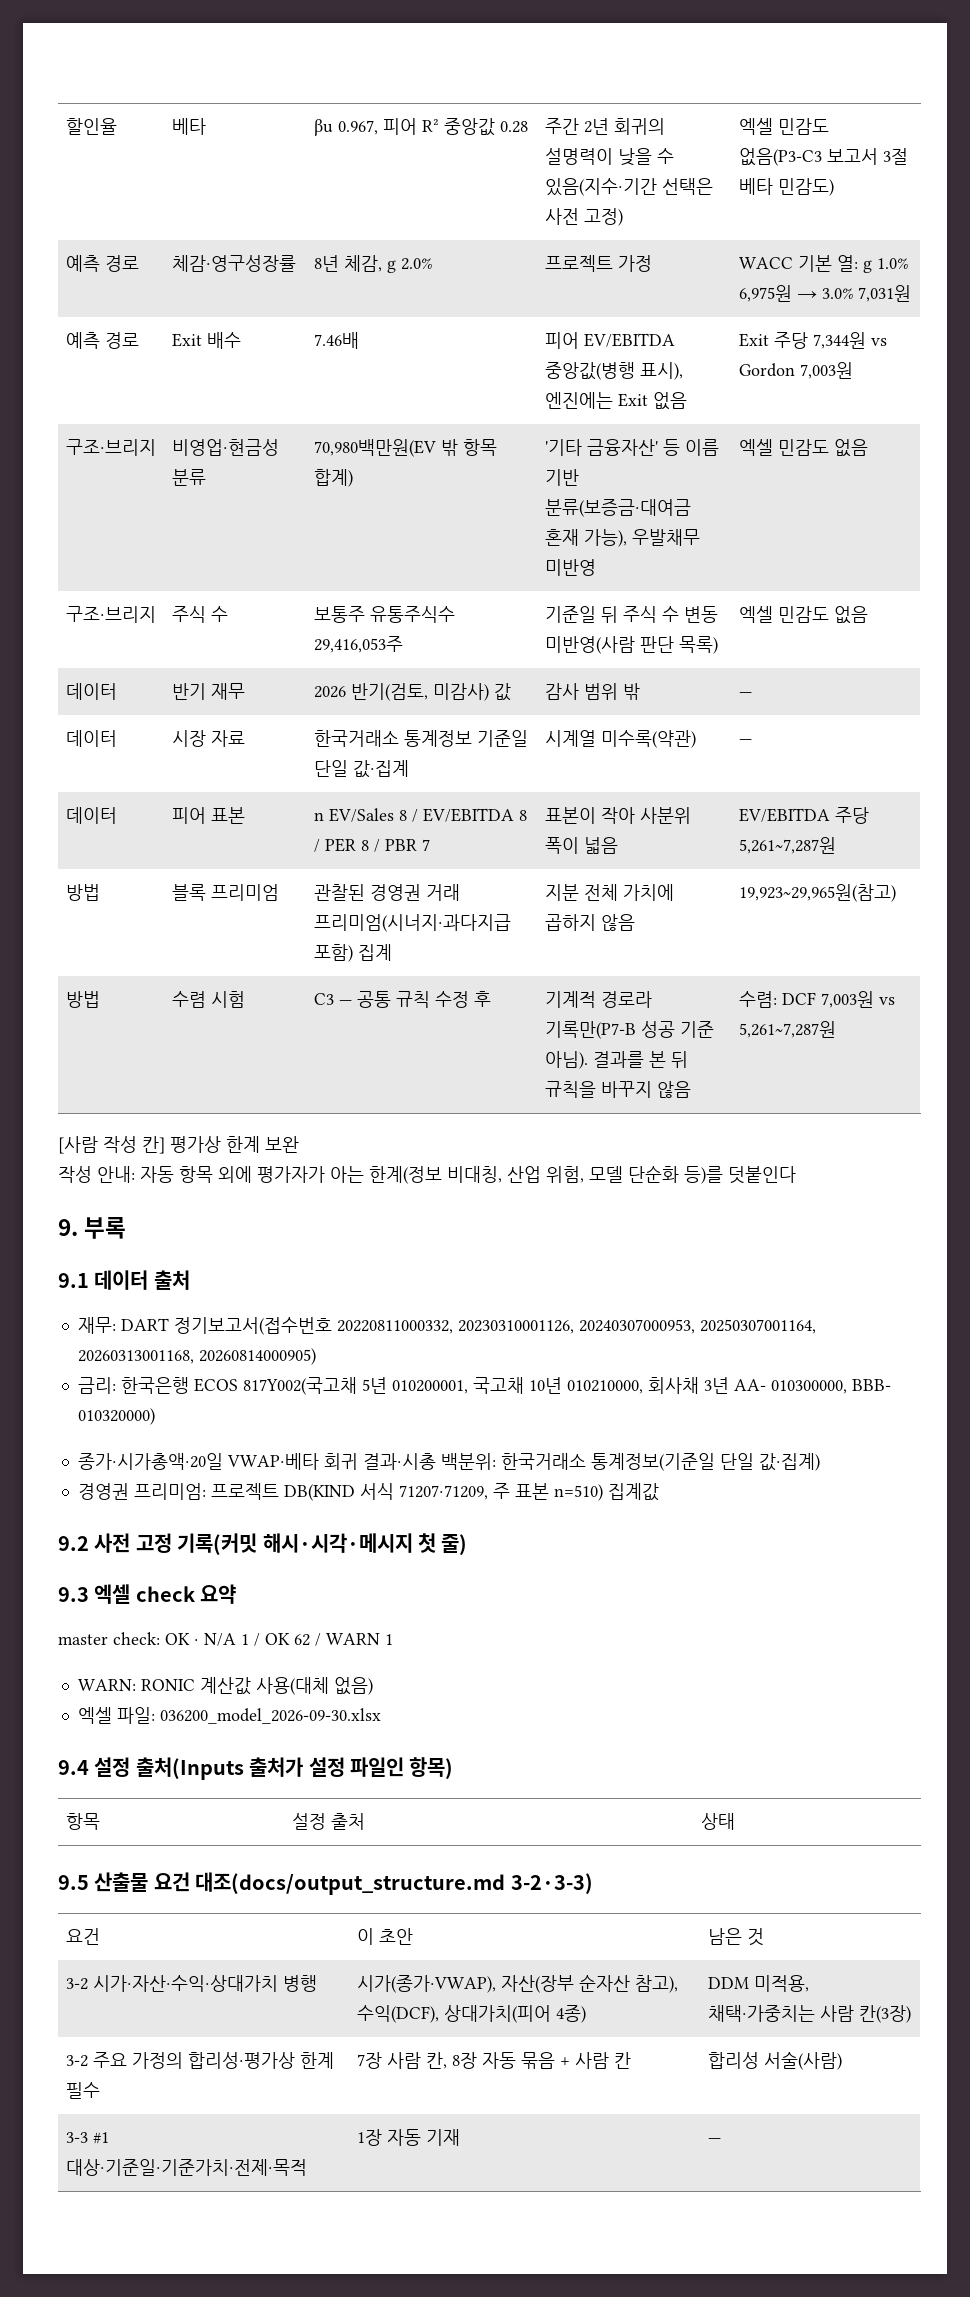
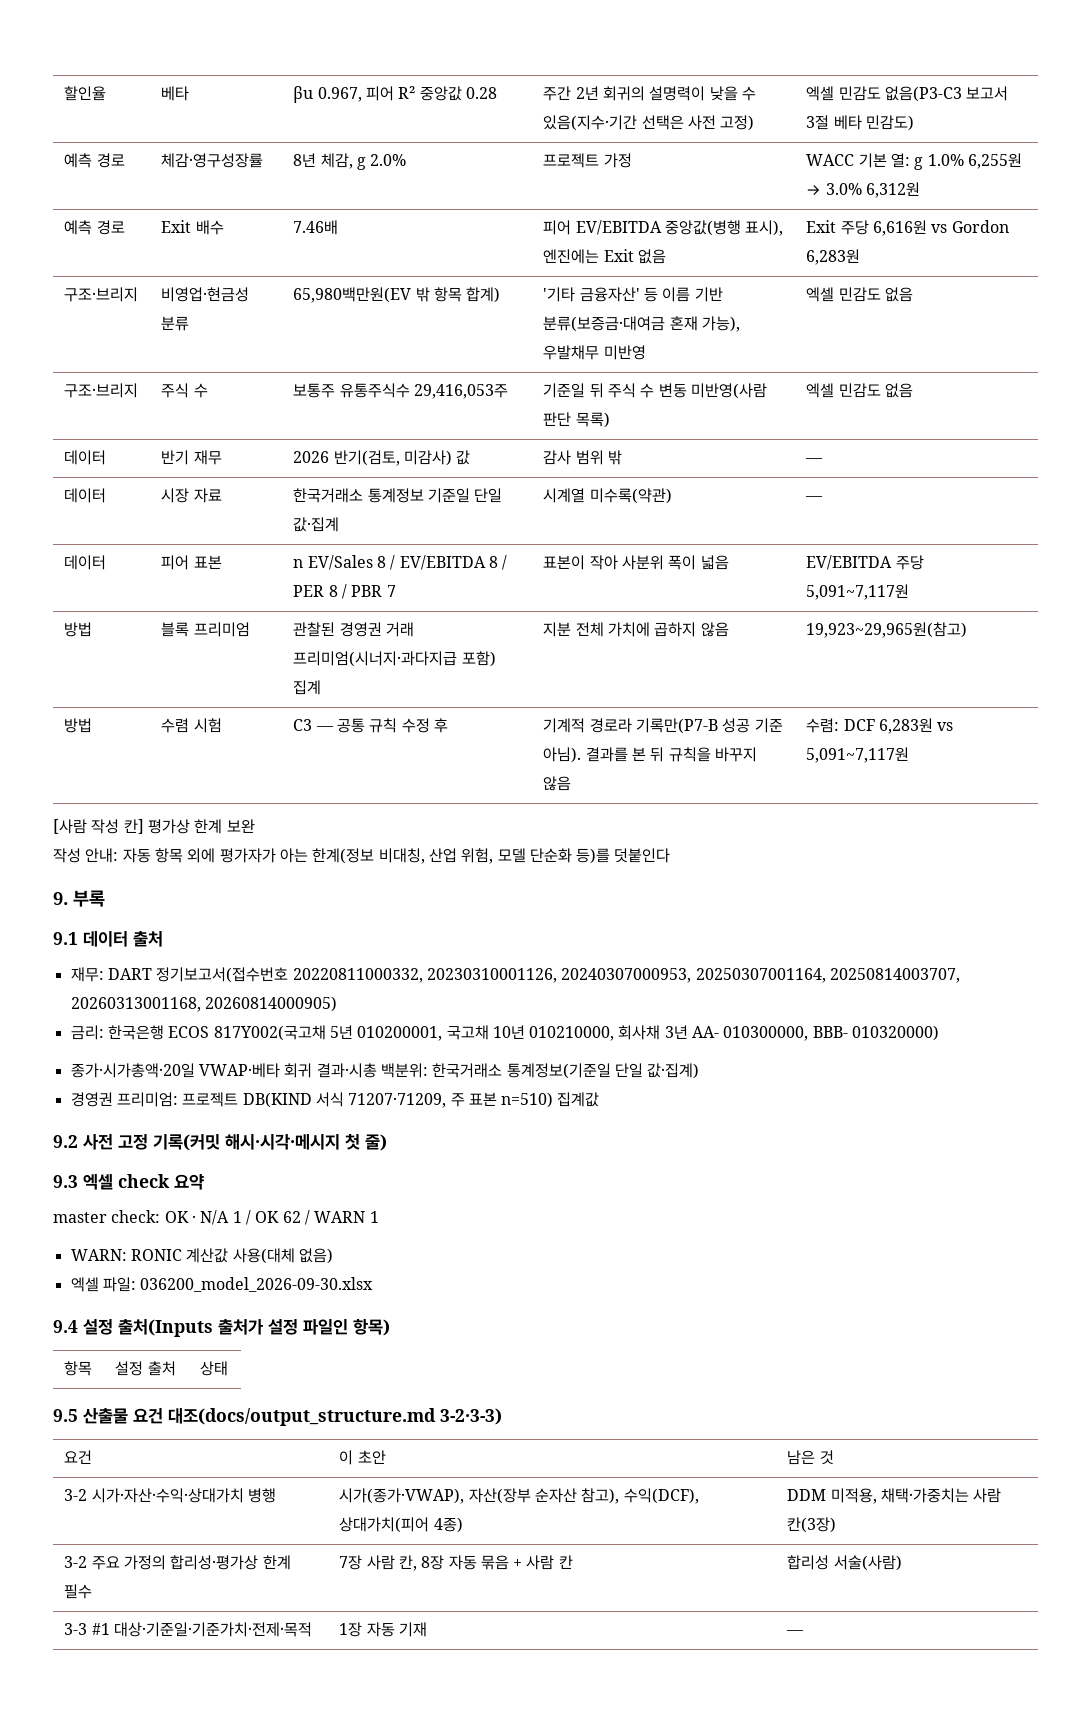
- 예측 경로 | 체감·영구성장률 | 8년 체감, g 2.0% | 프로젝트 가정 | WACC 기본 열: g 1.0% 6,975원 → 3.0% 7,031원
+ 예측 경로 | 체감·영구성장률 | 8년 체감, g 2.0% | 프로젝트 가정 | WACC 기본 열: g 1.0% 6,255원 → 3.0% 6,312원
- 예측 경로 | Exit 배수 | 7.46배 | 피어 EV/EBITDA 중앙값(병행 표시), 엔진에는 Exit 없음 | Exit 주당 7,344원 vs Gordon 7,003원
+ 예측 경로 | Exit 배수 | 7.46배 | 피어 EV/EBITDA 중앙값(병행 표시), 엔진에는 Exit 없음 | Exit 주당 6,616원 vs Gordon 6,283원
- 구조·브리지 | 비영업·현금성 분류 | 70,980백만원(EV 밖 항목 합계) | '기타 금융자산' 등 이름 기반 분류(보증금·대여금 혼재 가능), 우발채무 미반영 | 엑셀 민감도 없음
+ 구조·브리지 | 비영업·현금성 분류 | 65,980백만원(EV 밖 항목 합계) | '기타 금융자산' 등 이름 기반 분류(보증금·대여금 혼재 가능), 우발채무 미반영 | 엑셀 민감도 없음
- 데이터 | 피어 표본 | n EV/Sales 8 / EV/EBITDA 8 / PER 8 / PBR 7 | 표본이 작아 사분위 폭이 넓음 | EV/EBITDA 주당 5,261~7,287원
+ 데이터 | 피어 표본 | n EV/Sales 8 / EV/EBITDA 8 / PER 8 / PBR 7 | 표본이 작아 사분위 폭이 넓음 | EV/EBITDA 주당 5,091~7,117원
- 방법 | 수렴 시험 | C3 — 공통 규칙 수정 후 | 기계적 경로라 기록만(P7-B 성공 기준 아님). 결과를 본 뒤 규칙을 바꾸지 않음 | 수렴: DCF 7,003원 vs 5,261~7,287원
+ 방법 | 수렴 시험 | C3 — 공통 규칙 수정 후 | 기계적 경로라 기록만(P7-B 성공 기준 아님). 결과를 본 뒤 규칙을 바꾸지 않음 | 수렴: DCF 6,283원 vs 5,091~7,117원
- 재무: DART 정기보고서(접수번호 20220811000332, 20230310001126, 20240307000953, 20250307001164, 20260313001168, 20260814000905)
+ 재무: DART 정기보고서(접수번호 20220811000332, 20230310001126, 20240307000953, 20250307001164, 20250814003707, 20260313001168, 20260814000905)

